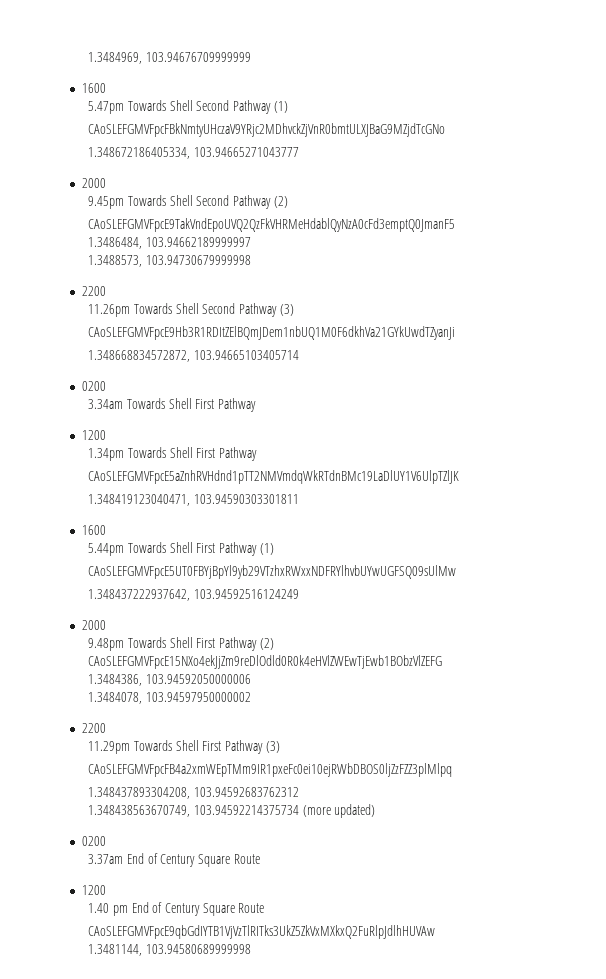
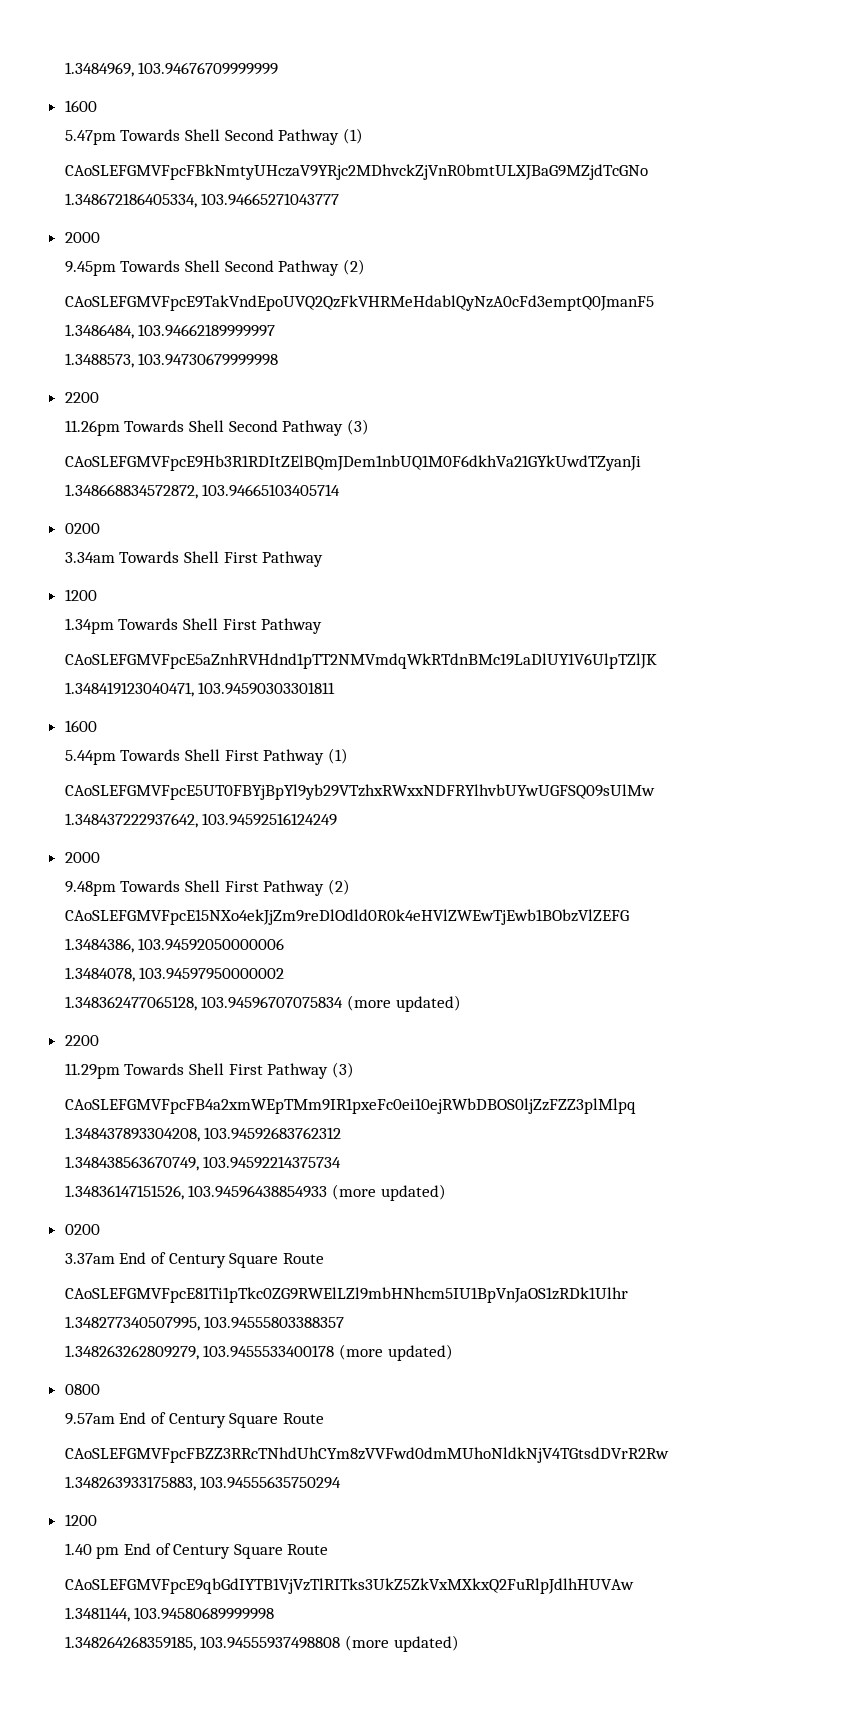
+ 1.348362477065128, 103.94596707075834 (more updated)
- 1.348438563670749, 103.94592214375734 (more updated)
+ 1.348438563670749, 103.94592214375734
+ 1.34836147151526, 103.94596438854933 (more updated)
+ CAoSLEFGMVFpcE81Ti1pTkc0ZG9RWElLZl9mbHNhcm5IU1BpVnJaOS1zRDk1Ulhr
+ 1.348277340507995, 103.94555803388357
+ 1.348263262809279, 103.9455533400178 (more updated)
+ 0800
+ 9.57am End of Century Square Route
+ CAoSLEFGMVFpcFBZZ3RRcTNhdUhCYm8zVVFwd0dmMUhoNldkNjV4TGtsdDVrR2Rw
+ 1.348263933175883, 103.94555635750294
+ 1.348264268359185, 103.94555937498808 (more updated)

